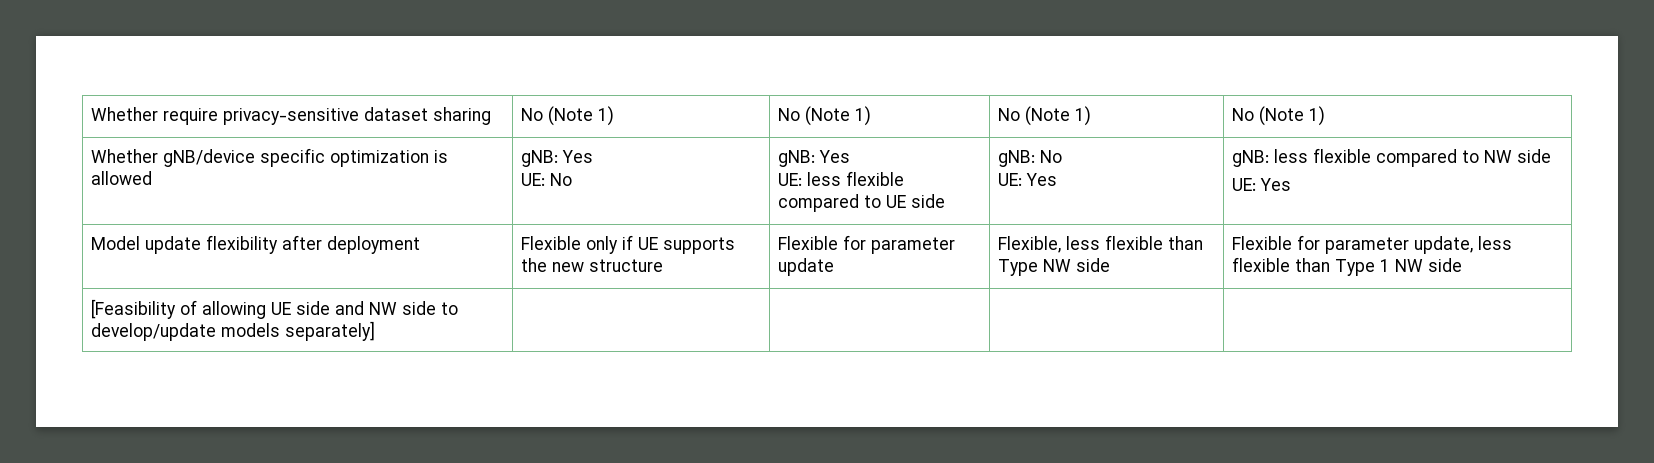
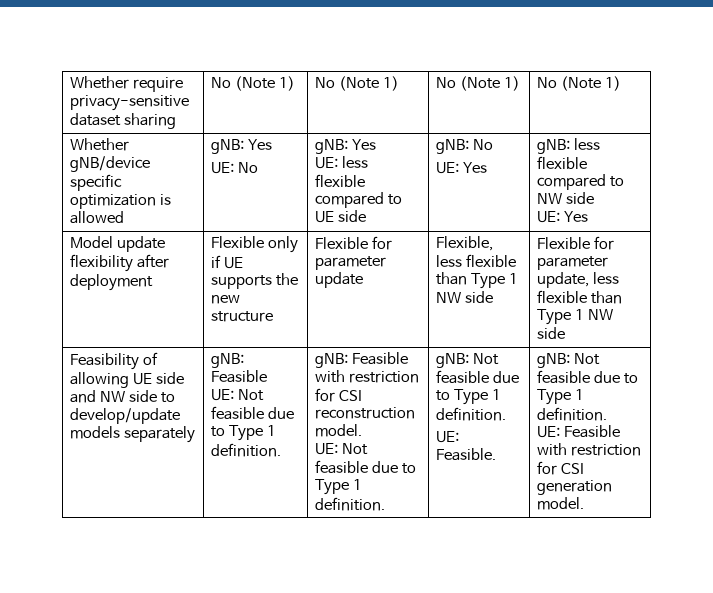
- Model update flexibility after deployment | Flexible only if UE supports the new structure | Flexible for parameter update | Flexible, less flexible than Type NW side | Flexible for parameter update, less flexible than Type 1 NW side
+ Model update flexibility after deployment | Flexible only if UE supports the new structure | Flexible for parameter update | Flexible, less flexible than Type 1 NW side | Flexible for parameter update, less flexible than Type 1 NW side
- [Feasibility of allowing UE side and NW side to develop/update models separately]
+ Feasibility of allowing UE side and NW side to develop/update models separately | gNB: Feasible
+ UE: Not feasible due to Type 1 definition. | gNB: Feasible with restriction for CSI reconstruction model.
+ UE: Not feasible due to Type 1 definition. | gNB: Not feasible due to Type 1 definition.
+ UE: Feasible. | gNB: Not feasible due to Type 1 definition.
+ UE: Feasible with restriction for CSI generation model.

